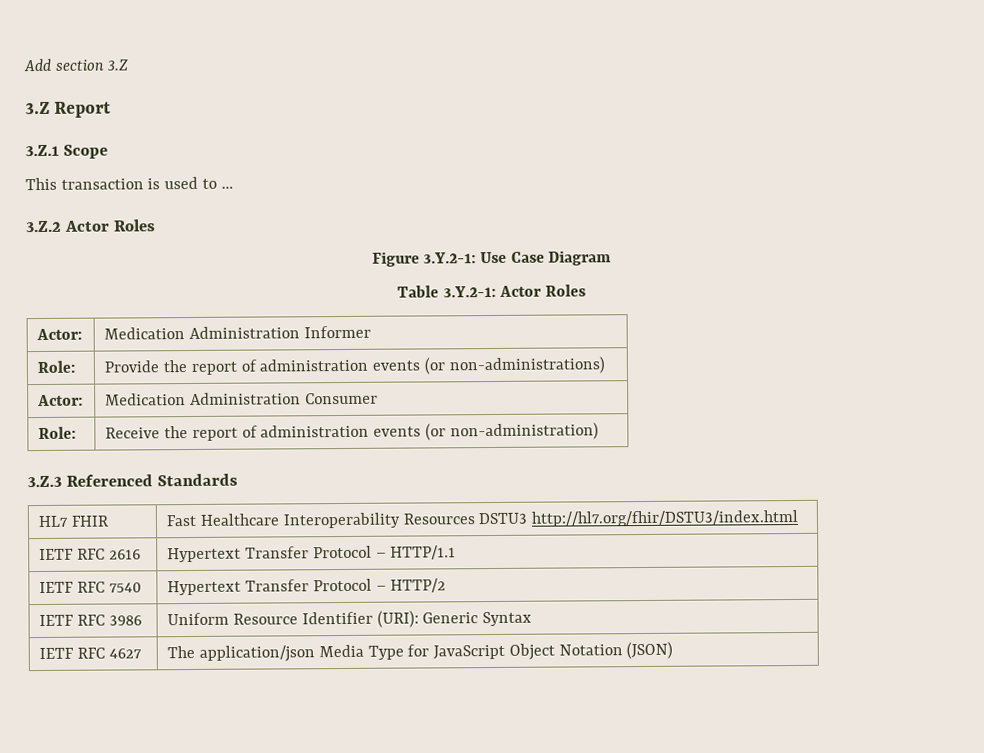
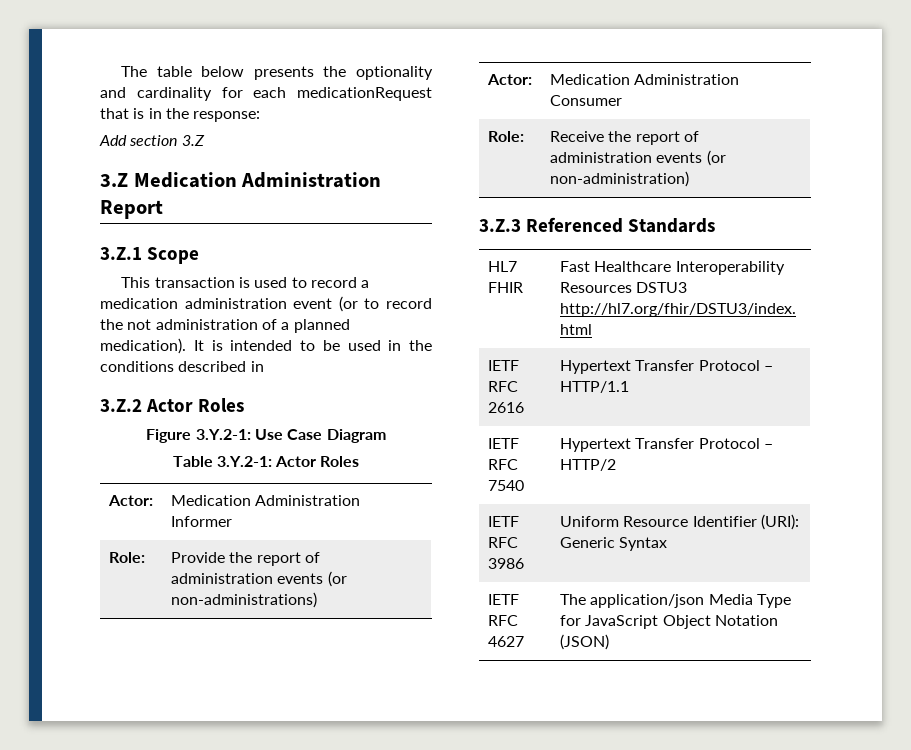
+ The table below presents the optionality and cardinality for each medicationRequest that is in the response:
- 3.Z Report
+ 3.Z Medication Administration Report
- This transaction is used to …
+ This transaction is used to record a medication administration event (or to record the not administration of a planned medication). It is intended to be used in the conditions described in

